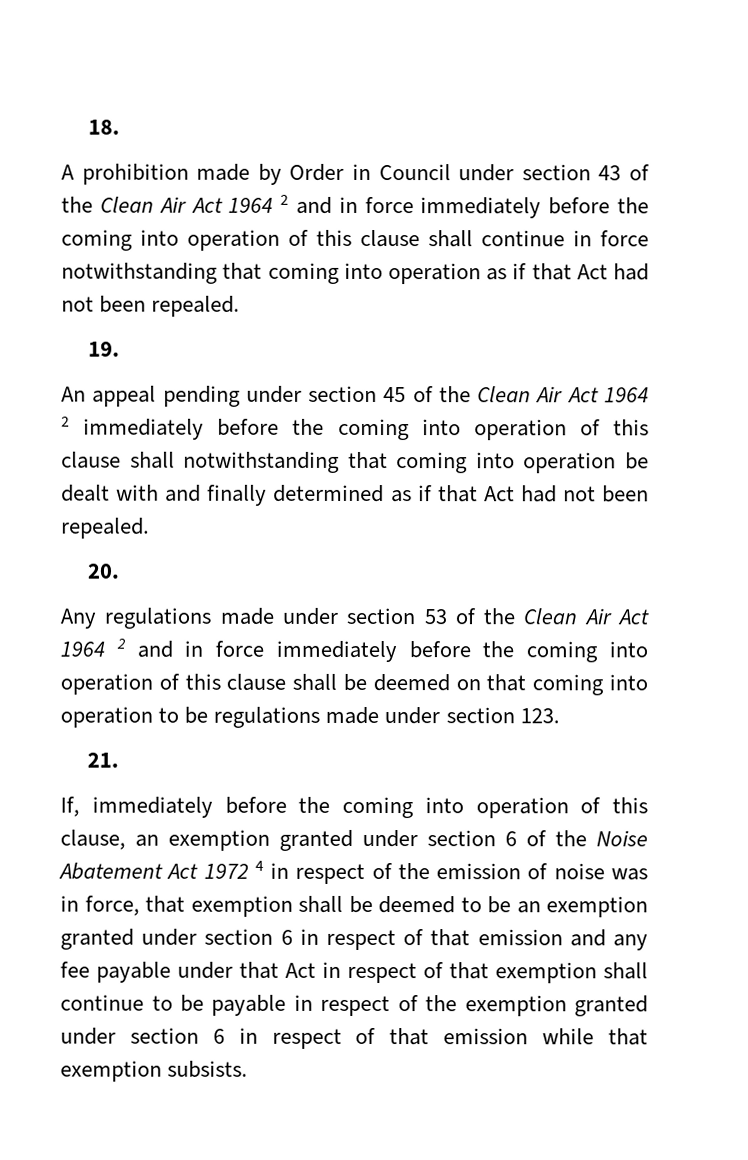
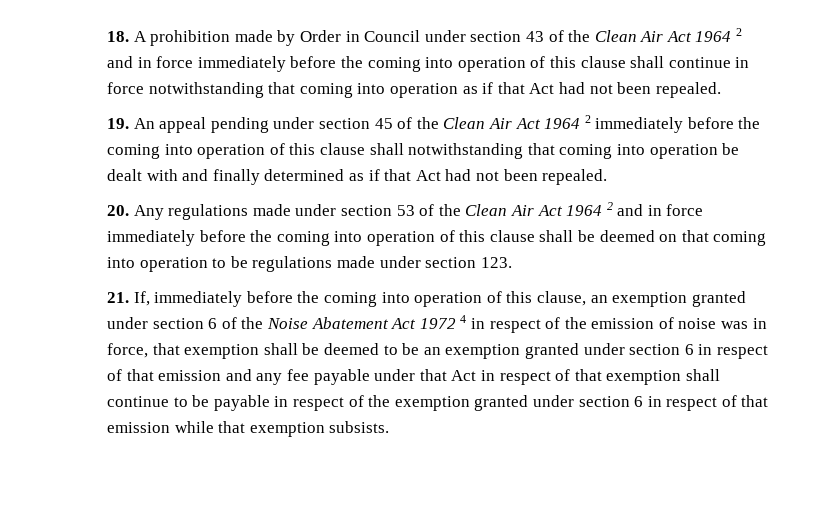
- 18.
- A prohibition made by Order in Council under section 43 of the Clean Air Act 1964 2 and in force immediately before the coming into operation of this clause shall continue in force notwithstanding that coming into operation as if that Act had not been repealed.
+ 18. A prohibition made by Order in Council under section 43 of the Clean Air Act 1964 2 and in force immediately before the coming into operation of this clause shall continue in force notwithstanding that coming into operation as if that Act had not been repealed.
- 19.
- An appeal pending under section 45 of the Clean Air Act 1964 2 immediately before the coming into operation of this clause shall notwithstanding that coming into operation be dealt with and finally determined as if that Act had not been repealed.
+ 19. An appeal pending under section 45 of the Clean Air Act 1964 2 immediately before the coming into operation of this clause shall notwithstanding that coming into operation be dealt with and finally determined as if that Act had not been repealed.
- 20.
- Any regulations made under section 53 of the Clean Air Act 1964 2 and in force immediately before the coming into operation of this clause shall be deemed on that coming into operation to be regulations made under section 123.
+ 20. Any regulations made under section 53 of the Clean Air Act 1964 2 and in force immediately before the coming into operation of this clause shall be deemed on that coming into operation to be regulations made under section 123.
- 21.
- If, immediately before the coming into operation of this clause, an exemption granted under section 6 of the Noise Abatement Act 1972 4 in respect of the emission of noise was in force, that exemption shall be deemed to be an exemption granted under section 6 in respect of that emission and any fee payable under that Act in respect of that exemption shall continue to be payable in respect of the exemption granted under section 6 in respect of that emission while that exemption subsists.
+ 21. If, immediately before the coming into operation of this clause, an exemption granted under section 6 of the Noise Abatement Act 1972 4 in respect of the emission of noise was in force, that exemption shall be deemed to be an exemption granted under section 6 in respect of that emission and any fee payable under that Act in respect of that exemption shall continue to be payable in respect of the exemption granted under section 6 in respect of that emission while that exemption subsists.

